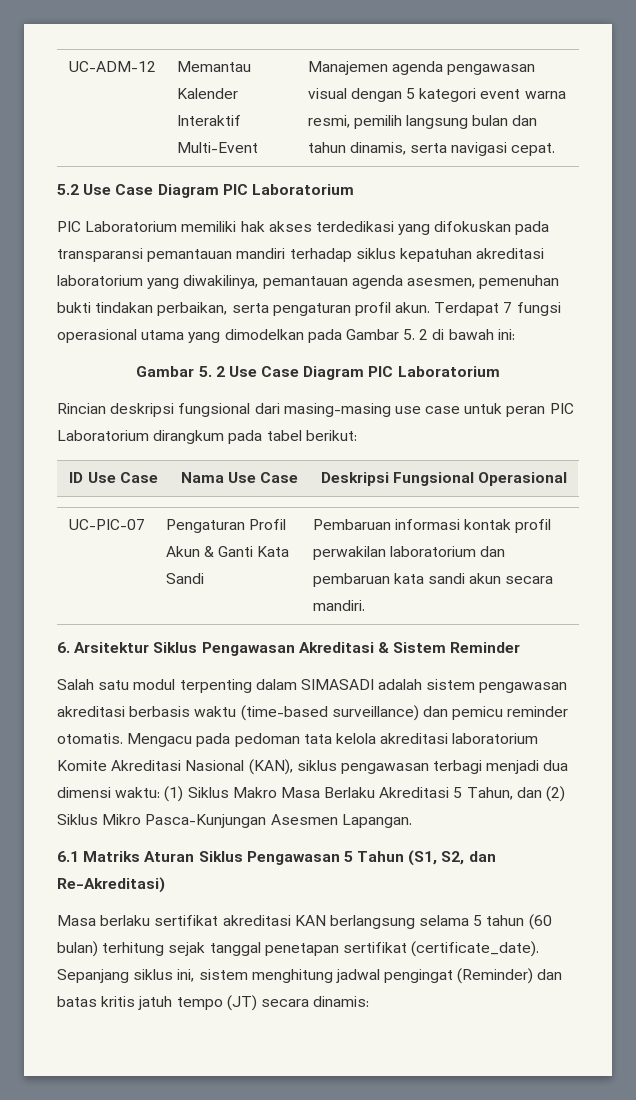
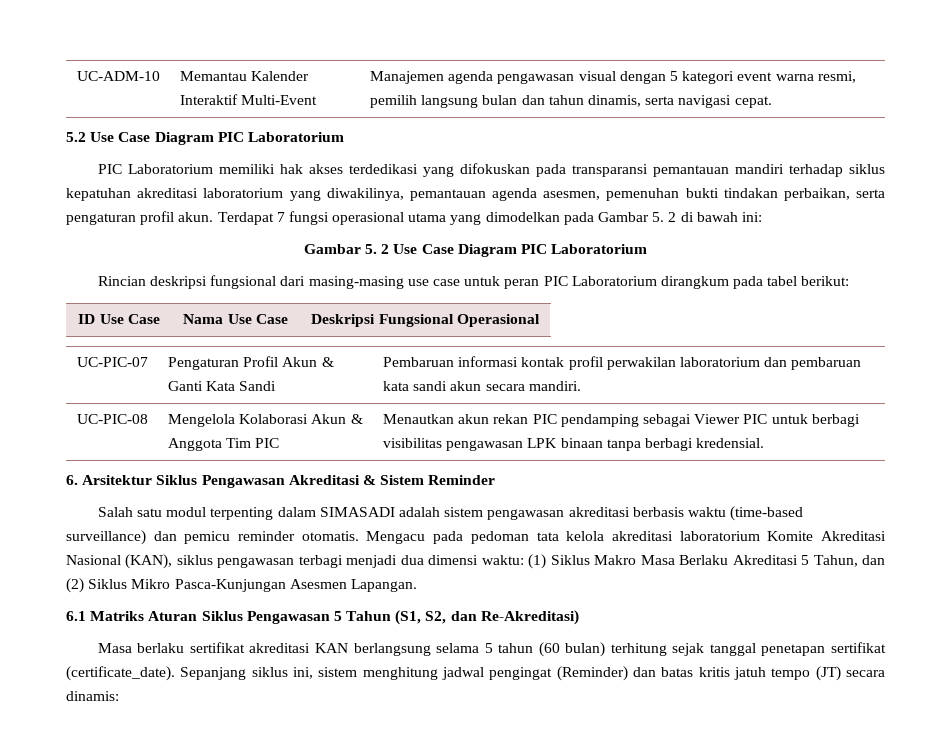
- UC-ADM-12 | Memantau Kalender Interaktif Multi-Event | Manajemen agenda pengawasan visual dengan 5 kategori event warna resmi, pemilih langsung bulan dan tahun dinamis, serta navigasi cepat.
+ UC-ADM-10 | Memantau Kalender Interaktif Multi-Event | Manajemen agenda pengawasan visual dengan 5 kategori event warna resmi, pemilih langsung bulan dan tahun dinamis, serta navigasi cepat.
+ UC-PIC-08 | Mengelola Kolaborasi Akun & Anggota Tim PIC | Menautkan akun rekan PIC pendamping sebagai Viewer PIC untuk berbagi visibilitas pengawasan LPK binaan tanpa berbagi kredensial.

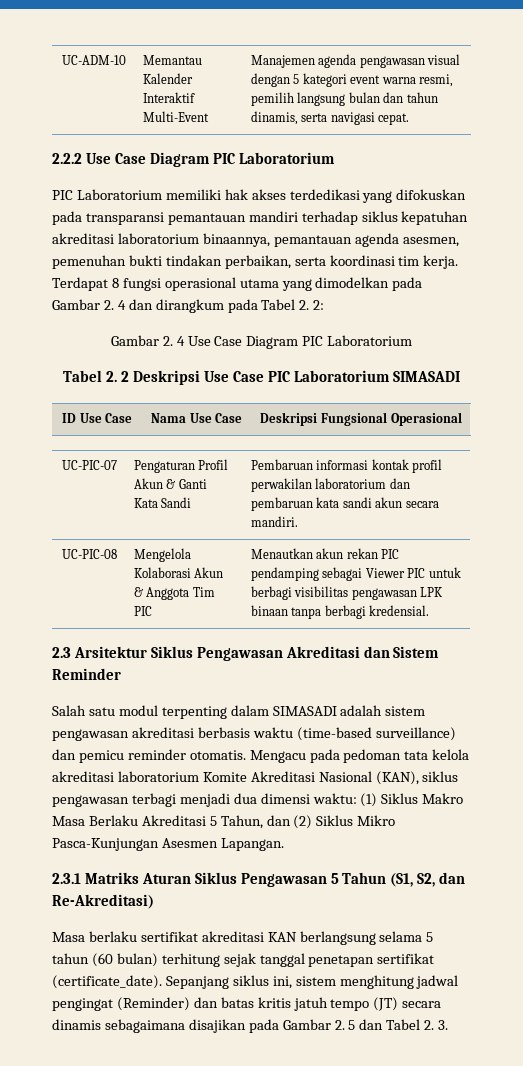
- 5.2 Use Case Diagram PIC Laboratorium
+ 2.2.2 Use Case Diagram PIC Laboratorium
- PIC Laboratorium memiliki hak akses terdedikasi yang difokuskan pada transparansi pemantauan mandiri terhadap siklus kepatuhan akreditasi laboratorium yang diwakilinya, pemantauan agenda asesmen, pemenuhan bukti tindakan perbaikan, serta pengaturan profil akun. Terdapat 7 fungsi operasional utama yang dimodelkan pada Gambar 5. 2 di bawah ini:
- Gambar 5. 2 Use Case Diagram PIC Laboratorium
- Rincian deskripsi fungsional dari masing-masing use case untuk peran PIC Laboratorium dirangkum pada tabel berikut:
+ PIC Laboratorium memiliki hak akses terdedikasi yang difokuskan pada transparansi pemantauan mandiri terhadap siklus kepatuhan akreditasi laboratorium binaannya, pemantauan agenda asesmen, pemenuhan bukti tindakan perbaikan, serta koordinasi tim kerja. Terdapat 8 fungsi operasional utama yang dimodelkan pada Gambar 2. 4 dan dirangkum pada Tabel 2. 2:
+ Gambar 2. 4 Use Case Diagram PIC Laboratorium
+ Tabel 2. 2 Deskripsi Use Case PIC Laboratorium SIMASADI
- 6. Arsitektur Siklus Pengawasan Akreditasi & Sistem Reminder
+ 2.3 Arsitektur Siklus Pengawasan Akreditasi dan Sistem Reminder
- 6.1 Matriks Aturan Siklus Pengawasan 5 Tahun (S1, S2, dan Re-Akreditasi)
+ 2.3.1 Matriks Aturan Siklus Pengawasan 5 Tahun (S1, S2, dan Re-Akreditasi)
- Sepanjang siklus ini, sistem menghitung jadwal pengingat (Reminder) dan batas kritis jatuh tempo (JT) secara dinamis:
+ Sepanjang siklus ini, sistem menghitung jadwal pengingat (Reminder) dan batas kritis jatuh tempo (JT) secara dinamis sebagaimana disajikan pada Gambar 2. 5 dan Tabel 2. 3.

